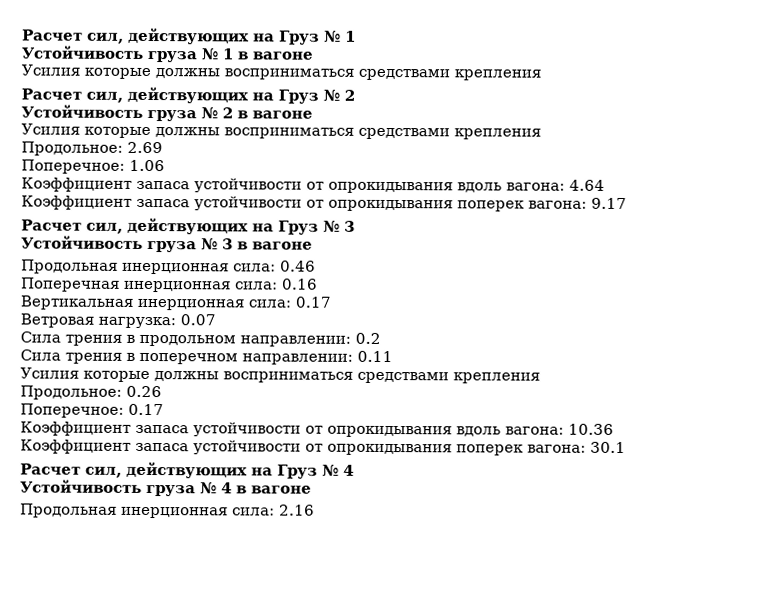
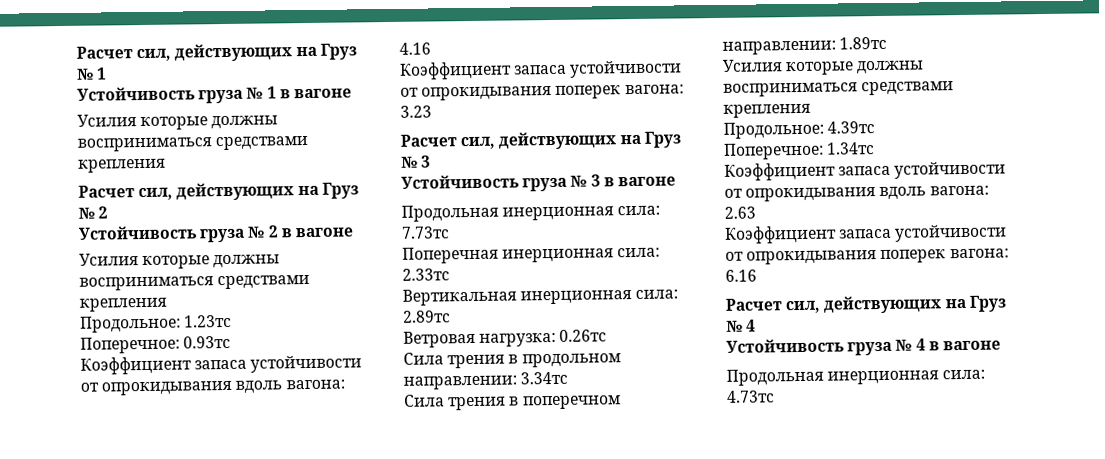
- Продольное: 2.69
- Поперечное: 1.06
- Коэффициент запаса устойчивости от опрокидывания вдоль вагона: 4.64
- Коэффициент запаса устойчивости от опрокидывания поперек вагона: 9.17
+ Продольное: 1.23тс
+ Поперечное: 0.93тс
+ Коэффициент запаса устойчивости от опрокидывания вдоль вагона: 4.16
+ Коэффициент запаса устойчивости от опрокидывания поперек вагона: 3.23
- Продольная инерционная сила: 0.46
+ Продольная инерционная сила: 7.73тс
- Поперечная инерционная сила: 0.16
+ Поперечная инерционная сила: 2.33тс
- Вертикальная инерционная сила: 0.17
+ Вертикальная инерционная сила: 2.89тс
- Ветровая нагрузка: 0.07
+ Ветровая нагрузка: 0.26тс
- Сила трения в продольном направлении: 0.2
+ Сила трения в продольном направлении: 3.34тс
- Сила трения в поперечном направлении: 0.11
+ Сила трения в поперечном направлении: 1.89тс
  Усилия которые должны восприниматься средствами крепления
- Продольное: 0.26
- Поперечное: 0.17
- Коэффициент запаса устойчивости от опрокидывания вдоль вагона: 10.36
- Коэффициент запаса устойчивости от опрокидывания поперек вагона: 30.1
+ Продольное: 4.39тс
+ Поперечное: 1.34тс
+ Коэффициент запаса устойчивости от опрокидывания вдоль вагона: 2.63
+ Коэффициент запаса устойчивости от опрокидывания поперек вагона: 6.16
- Продольная инерционная сила: 2.16
+ Продольная инерционная сила: 4.73тс

